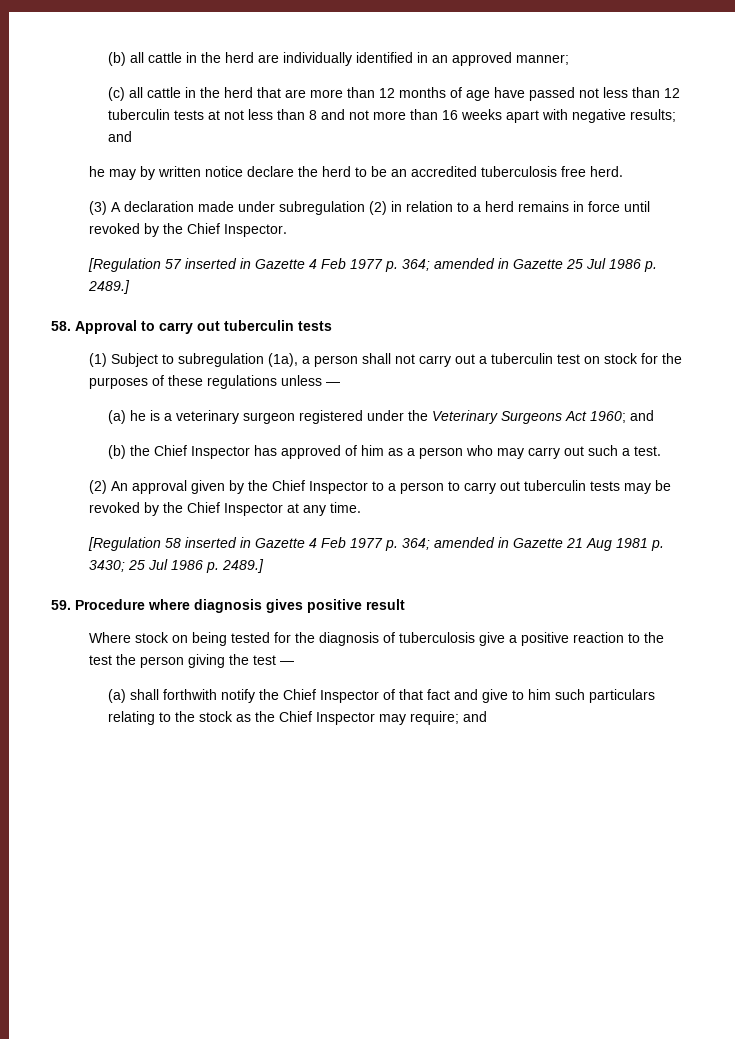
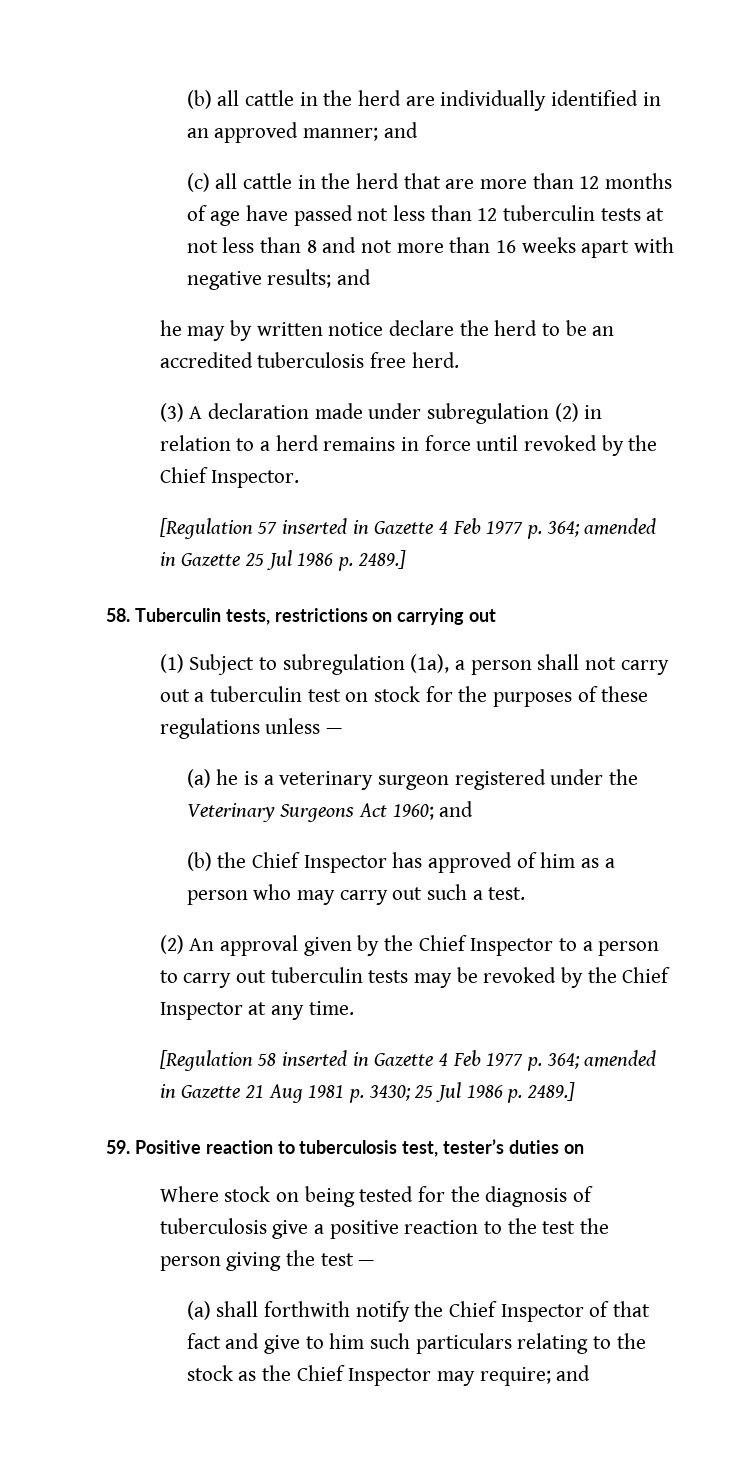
- (b) all cattle in the herd are individually identified in an approved manner;
+ (b) all cattle in the herd are individually identified in an approved manner; and
- 58. Approval to carry out tuberculin tests
+ 58. Tuberculin tests, restrictions on carrying out
- 59. Procedure where diagnosis gives positive result
+ 59. Positive reaction to tuberculosis test, tester’s duties on

